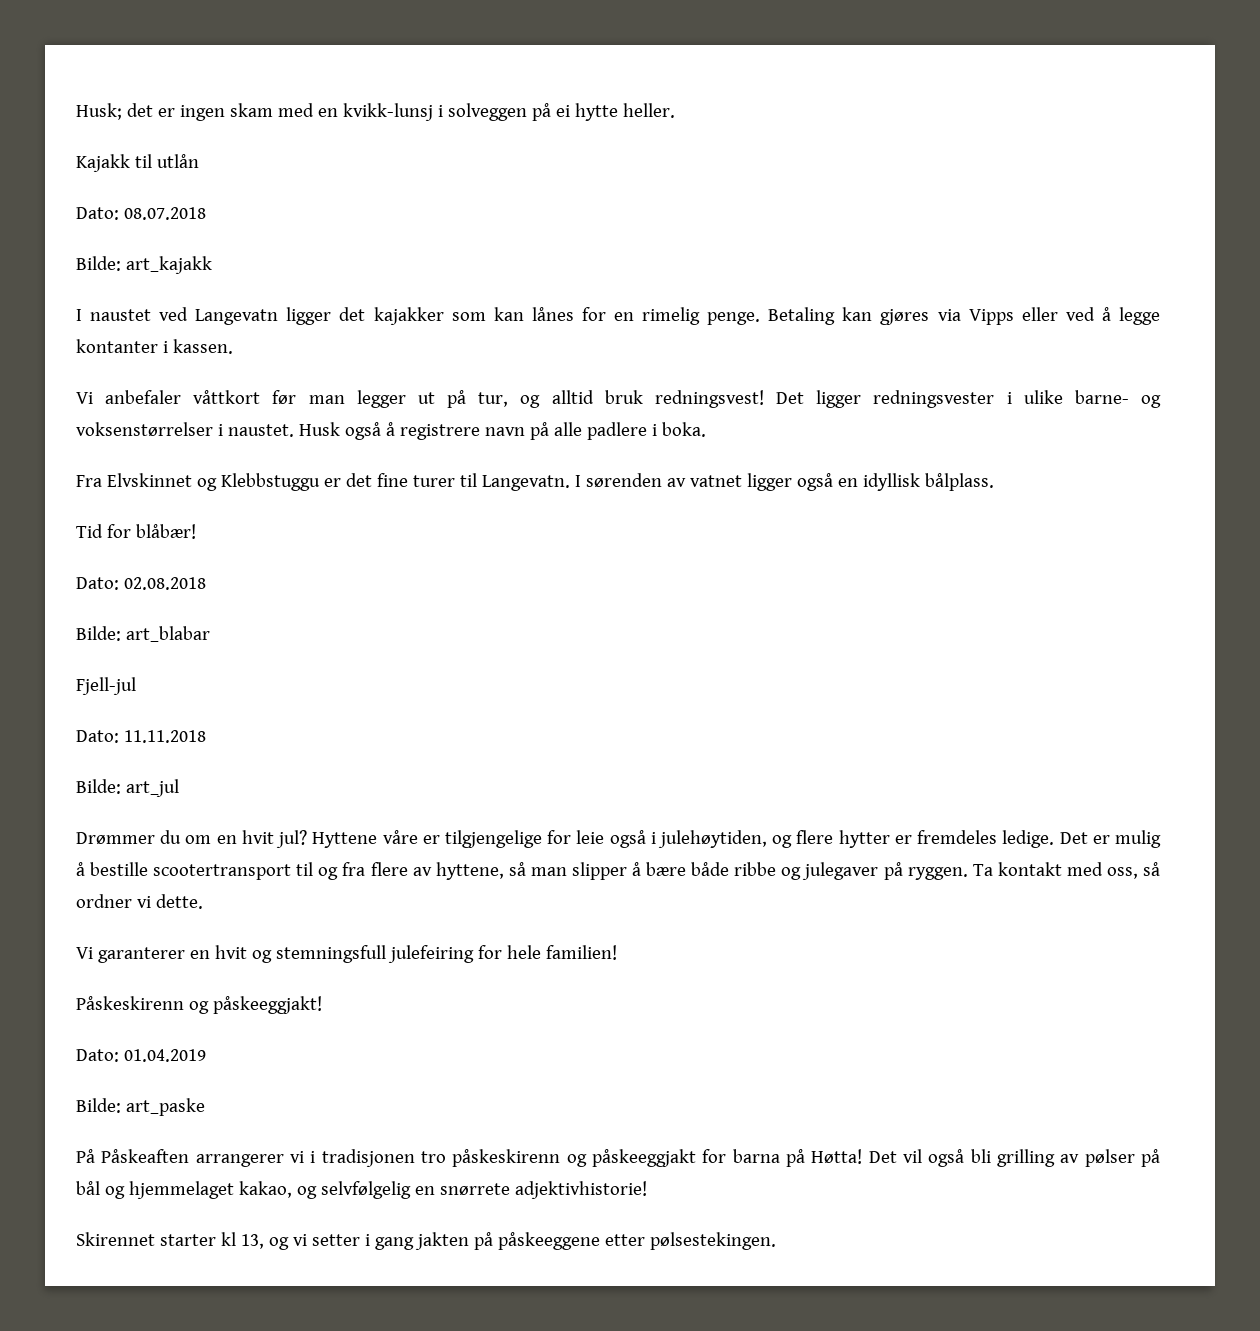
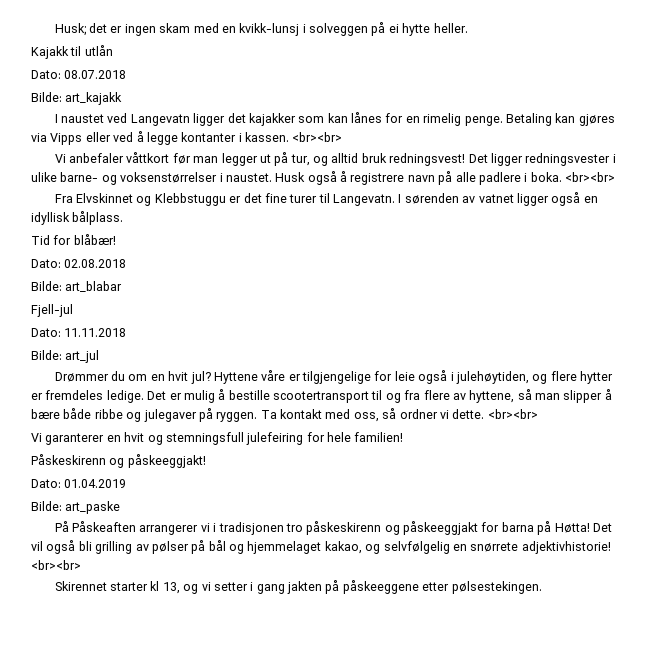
- Betaling kan gjøres via Vipps eller ved å legge kontanter i kassen.
+ Betaling kan gjøres via Vipps eller ved å legge kontanter i kassen. <br><br>
- Husk også å registrere navn på alle padlere i boka.
+ Husk også å registrere navn på alle padlere i boka. <br><br>
- Ta kontakt med oss, så ordner vi dette.
+ Ta kontakt med oss, så ordner vi dette. <br><br>
- Det vil også bli grilling av pølser på bål og hjemmelaget kakao, og selvfølgelig en snørrete adjektivhistorie!
+ Det vil også bli grilling av pølser på bål og hjemmelaget kakao, og selvfølgelig en snørrete adjektivhistorie! <br><br>

